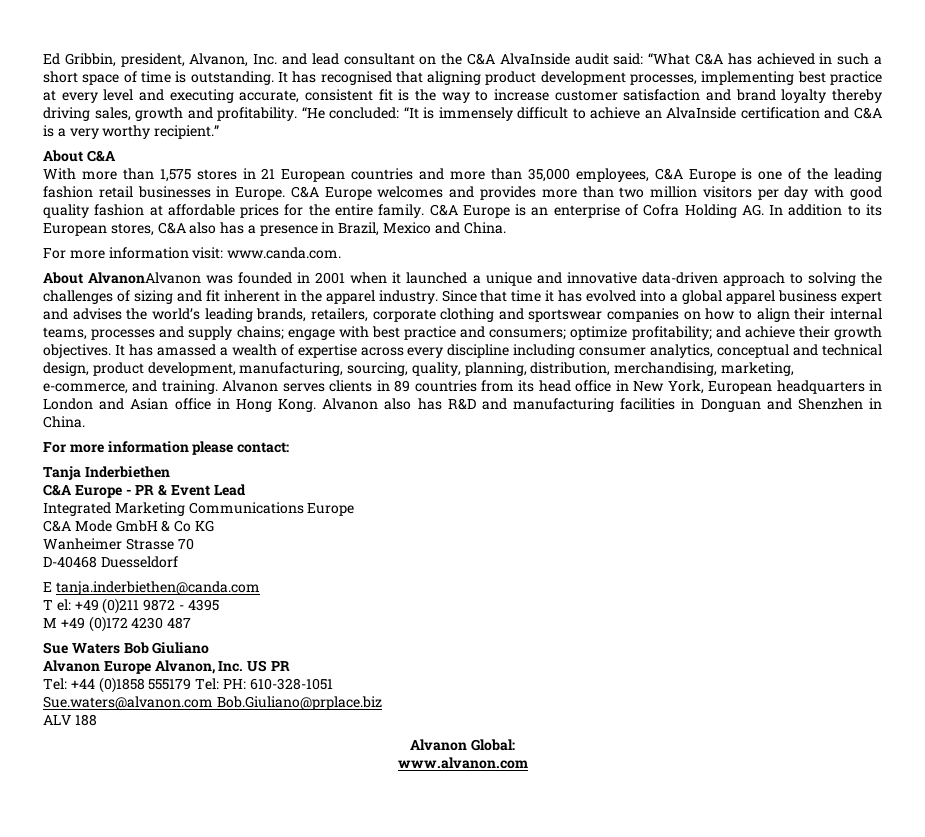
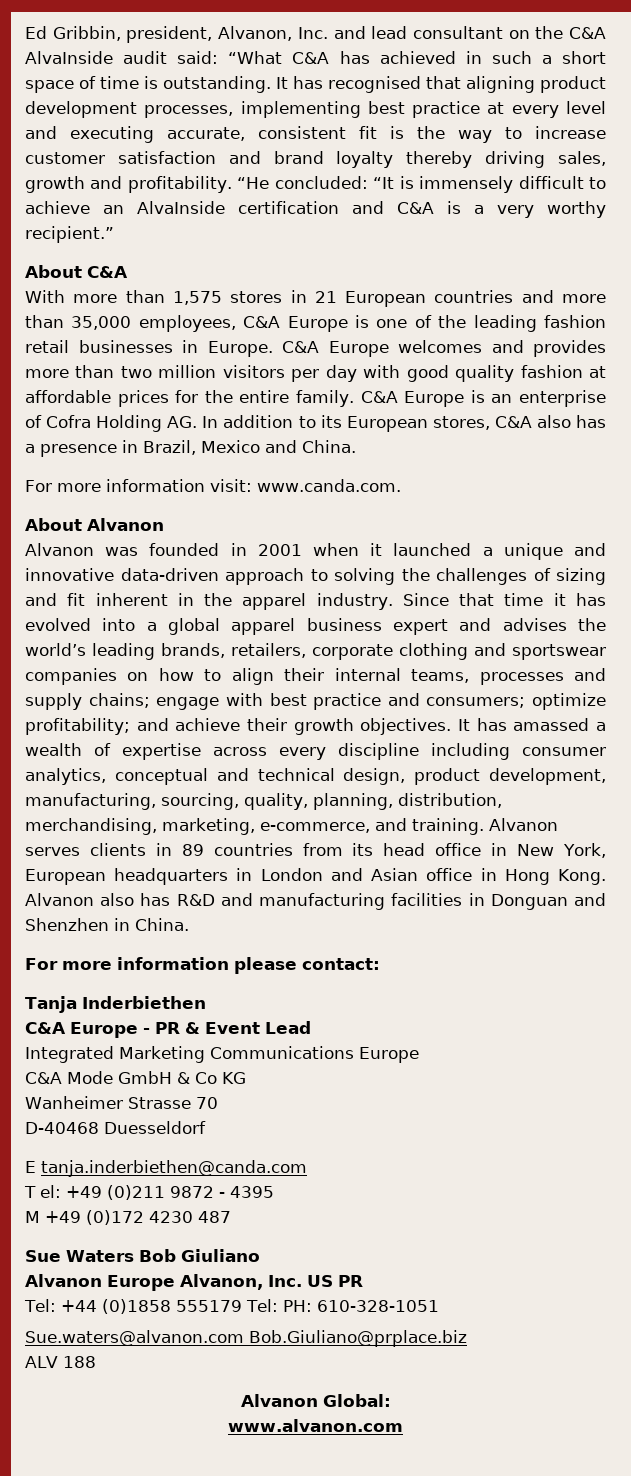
- About AlvanonAlvanon was founded in 2001 when it launched a unique and innovative data-driven approach to solving the challenges of sizing and fit inherent in the apparel industry.
+ About Alvanon
+ Alvanon was founded in 2001 when it launched a unique and innovative data-driven approach to solving the challenges of sizing and fit inherent in the apparel industry.

